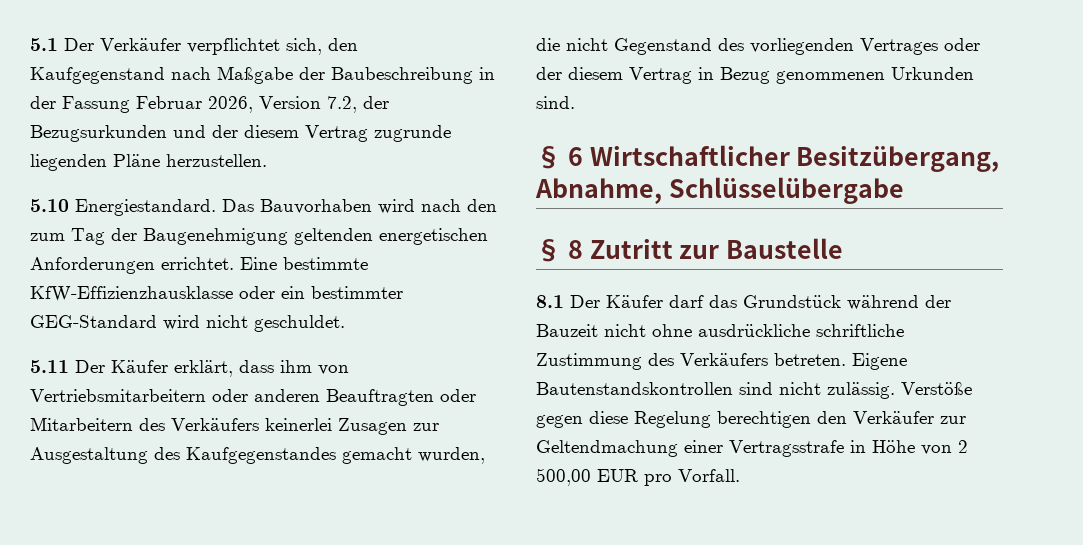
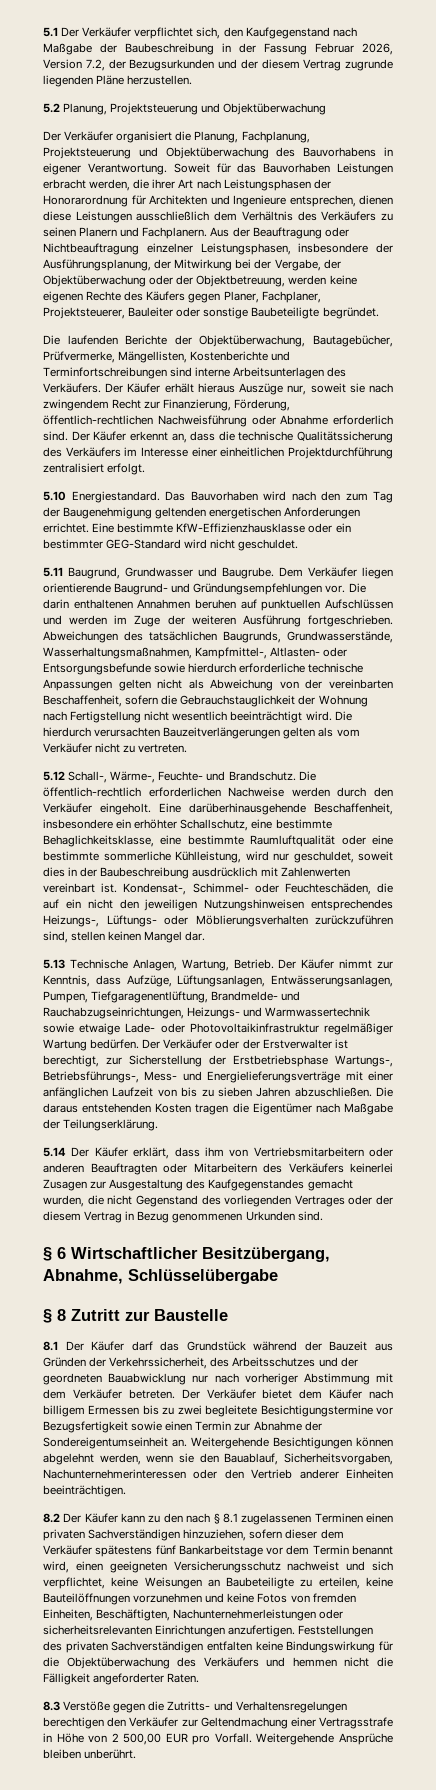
+ 5.2 Planung, Projektsteuerung und Objektüberwachung
+ Der Verkäufer organisiert die Planung, Fachplanung, Projektsteuerung und Objektüberwachung des Bauvorhabens in eigener Verantwortung. Soweit für das Bauvorhaben Leistungen erbracht werden, die ihrer Art nach Leistungsphasen der Honorarordnung für Architekten und Ingenieure entsprechen, dienen diese Leistungen ausschließlich dem Verhältnis des Verkäufers zu seinen Planern und Fachplanern. Aus der Beauftragung oder Nichtbeauftragung einzelner Leistungsphasen, insbesondere der Ausführungsplanung, der Mitwirkung bei der Vergabe, der Objektüberwachung oder der Objektbetreuung, werden keine eigenen Rechte des Käufers gegen Planer, Fachplaner, Projektsteuerer, Bauleiter oder sonstige Baubeteiligte begründet.
+ Die laufenden Berichte der Objektüberwachung, Bautagebücher, Prüfvermerke, Mängellisten, Kostenberichte und Terminfortschreibungen sind interne Arbeitsunterlagen des Verkäufers. Der Käufer erhält hieraus Auszüge nur, soweit sie nach zwingendem Recht zur Finanzierung, Förderung, öffentlich-rechtlichen Nachweisführung oder Abnahme erforderlich sind. Der Käufer erkennt an, dass die technische Qualitätssicherung des Verkäufers im Interesse einer einheitlichen Projektdurchführung zentralisiert erfolgt.
- 5.11 Der Käufer erklärt, dass ihm von Vertriebsmitarbeitern oder anderen Beauftragten oder Mitarbeitern des Verkäufers keinerlei Zusagen zur Ausgestaltung des Kaufgegenstandes gemacht wurden, die nicht Gegenstand des vorliegenden Vertrages oder der diesem Vertrag in Bezug genommenen Urkunden sind.
+ 5.11 Baugrund, Grundwasser und Baugrube. Dem Verkäufer liegen orientierende Baugrund- und Gründungsempfehlungen vor. Die darin enthaltenen Annahmen beruhen auf punktuellen Aufschlüssen und werden im Zuge der weiteren Ausführung fortgeschrieben. Abweichungen des tatsächlichen Baugrunds, Grundwasserstände, Wasserhaltungsmaßnahmen, Kampfmittel-, Altlasten- oder Entsorgungsbefunde sowie hierdurch erforderliche technische Anpassungen gelten nicht als Abweichung von der vereinbarten Beschaffenheit, sofern die Gebrauchstauglichkeit der Wohnung nach Fertigstellung nicht wesentlich beeinträchtigt wird. Die hierdurch verursachten Bauzeitverlängerungen gelten als vom Verkäufer nicht zu vertreten.
+ 5.12 Schall-, Wärme-, Feuchte- und Brandschutz. Die öffentlich-rechtlich erforderlichen Nachweise werden durch den Verkäufer eingeholt. Eine darüberhinausgehende Beschaffenheit, insbesondere ein erhöhter Schallschutz, eine bestimmte Behaglichkeitsklasse, eine bestimmte Raumluftqualität oder eine bestimmte sommerliche Kühlleistung, wird nur geschuldet, soweit dies in der Baubeschreibung ausdrücklich mit Zahlenwerten vereinbart ist. Kondensat-, Schimmel- oder Feuchteschäden, die auf ein nicht den jeweiligen Nutzungshinweisen entsprechendes Heizungs-, Lüftungs- oder Möblierungsverhalten zurückzuführen sind, stellen keinen Mangel dar.
+ 5.13 Technische Anlagen, Wartung, Betrieb. Der Käufer nimmt zur Kenntnis, dass Aufzüge, Lüftungsanlagen, Entwässerungsanlagen, Pumpen, Tiefgaragenentlüftung, Brandmelde- und Rauchabzugseinrichtungen, Heizungs- und Warmwassertechnik sowie etwaige Lade- oder Photovoltaikinfrastruktur regelmäßiger Wartung bedürfen. Der Verkäufer oder der Erstverwalter ist berechtigt, zur Sicherstellung der Erstbetriebsphase Wartungs-, Betriebsführungs-, Mess- und Energielieferungsverträge mit einer anfänglichen Laufzeit von bis zu sieben Jahren abzuschließen. Die daraus entstehenden Kosten tragen die Eigentümer nach Maßgabe der Teilungserklärung.
+ 5.14 Der Käufer erklärt, dass ihm von Vertriebsmitarbeitern oder anderen Beauftragten oder Mitarbeitern des Verkäufers keinerlei Zusagen zur Ausgestaltung des Kaufgegenstandes gemacht wurden, die nicht Gegenstand des vorliegenden Vertrages oder der diesem Vertrag in Bezug genommenen Urkunden sind.
- 8.1 Der Käufer darf das Grundstück während der Bauzeit nicht ohne ausdrückliche schriftliche Zustimmung des Verkäufers betreten. Eigene Bautenstandskontrollen sind nicht zulässig. Verstöße gegen diese Regelung berechtigen den Verkäufer zur Geltendmachung einer Vertragsstrafe in Höhe von 2 500,00 EUR pro Vorfall.
+ 8.1 Der Käufer darf das Grundstück während der Bauzeit aus Gründen der Verkehrssicherheit, des Arbeitsschutzes und der geordneten Bauabwicklung nur nach vorheriger Abstimmung mit dem Verkäufer betreten. Der Verkäufer bietet dem Käufer nach billigem Ermessen bis zu zwei begleitete Besichtigungstermine vor Bezugsfertigkeit sowie einen Termin zur Abnahme der Sondereigentumseinheit an. Weitergehende Besichtigungen können abgelehnt werden, wenn sie den Bauablauf, Sicherheitsvorgaben, Nachunternehmerinteressen oder den Vertrieb anderer Einheiten beeinträchtigen.
+ 8.2 Der Käufer kann zu den nach § 8.1 zugelassenen Terminen einen privaten Sachverständigen hinzuziehen, sofern dieser dem Verkäufer spätestens fünf Bankarbeitstage vor dem Termin benannt wird, einen geeigneten Versicherungsschutz nachweist und sich verpflichtet, keine Weisungen an Baubeteiligte zu erteilen, keine Bauteilöffnungen vorzunehmen und keine Fotos von fremden Einheiten, Beschäftigten, Nachunternehmerleistungen oder sicherheitsrelevanten Einrichtungen anzufertigen. Feststellungen des privaten Sachverständigen entfalten keine Bindungswirkung für die Objektüberwachung des Verkäufers und hemmen nicht die Fälligkeit angeforderter Raten.
+ 8.3 Verstöße gegen die Zutritts- und Verhaltensregelungen berechtigen den Verkäufer zur Geltendmachung einer Vertragsstrafe in Höhe von 2 500,00 EUR pro Vorfall.
+ Weitergehende Ansprüche bleiben unberührt.

